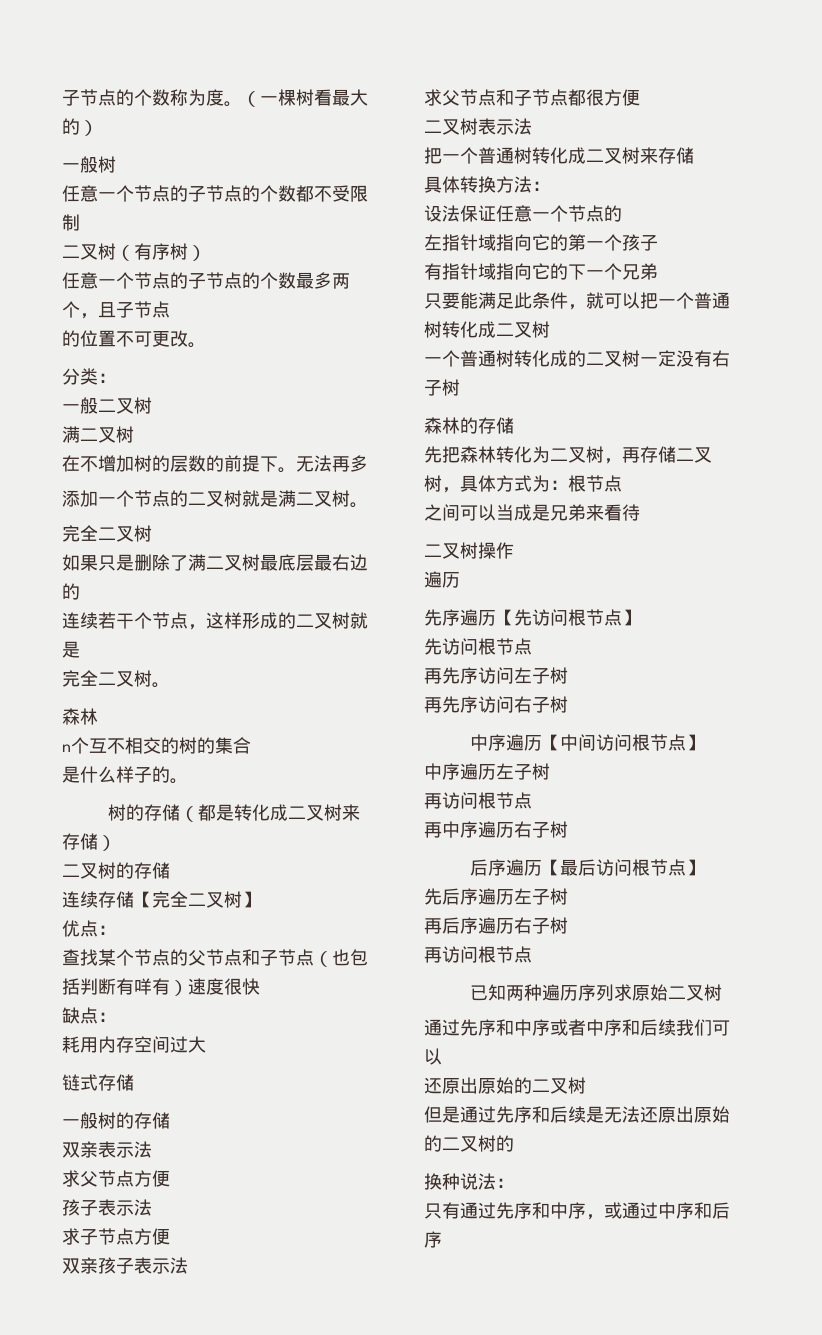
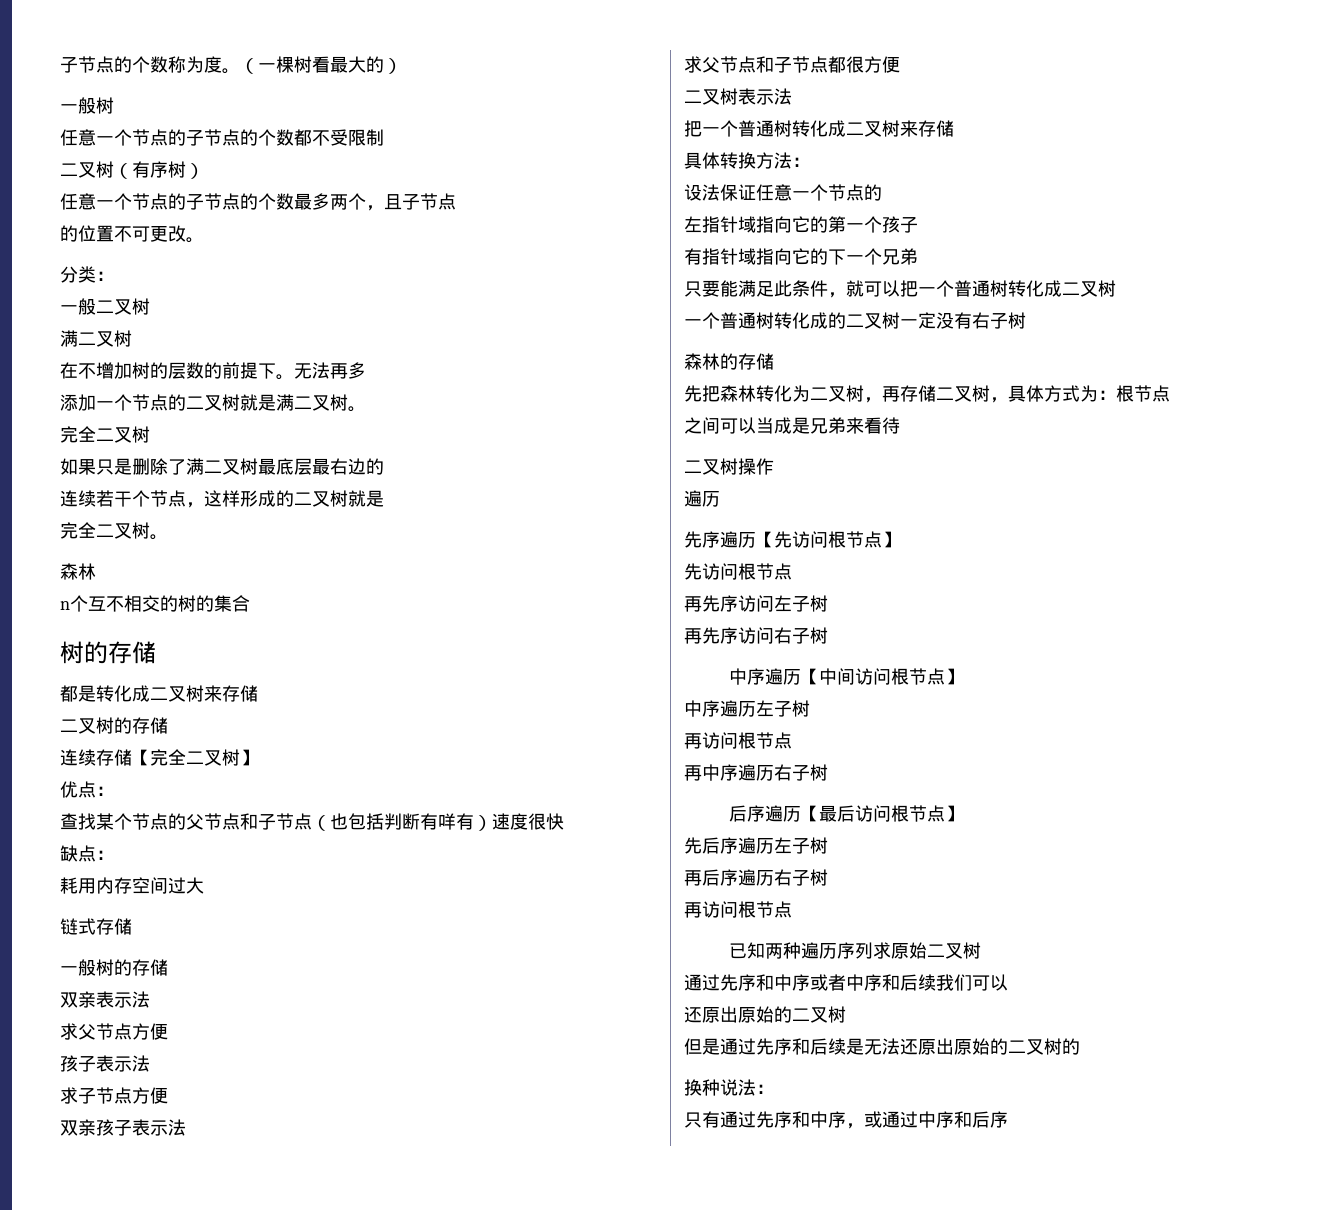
  n个互不相交的树的集合
- 是什么样子的。
- 树的存储（都是转化成二叉树来存储）
+ 树的存储
+ 都是转化成二叉树来存储

